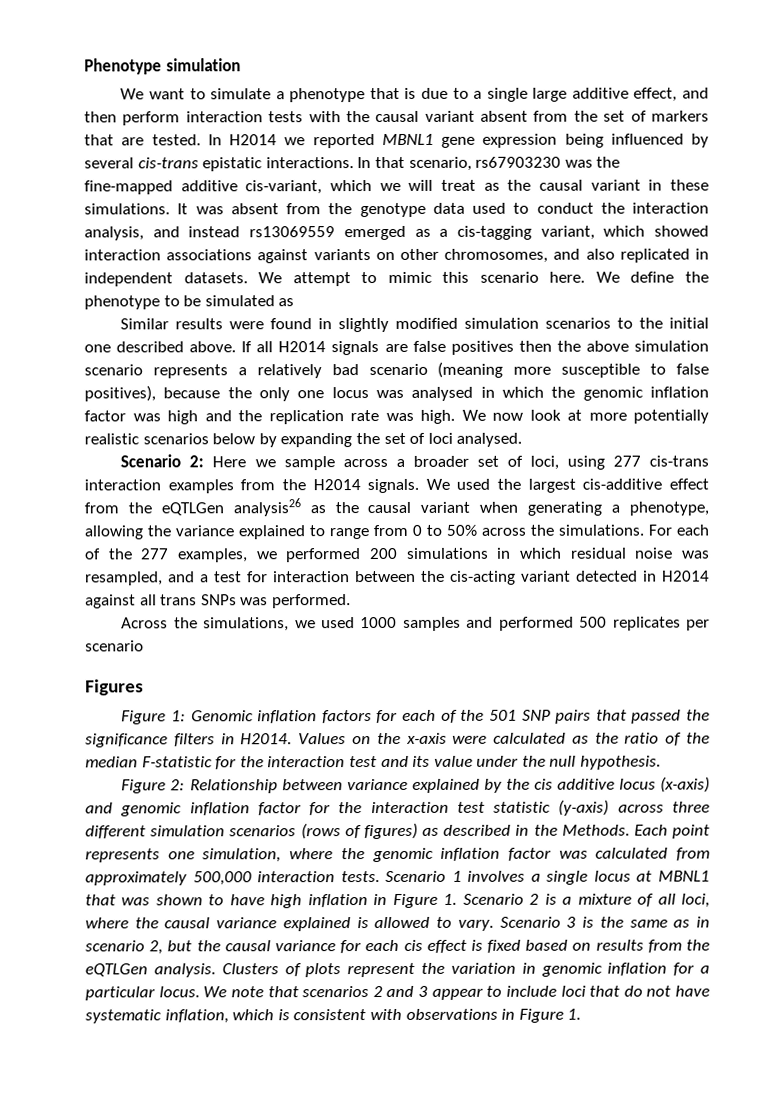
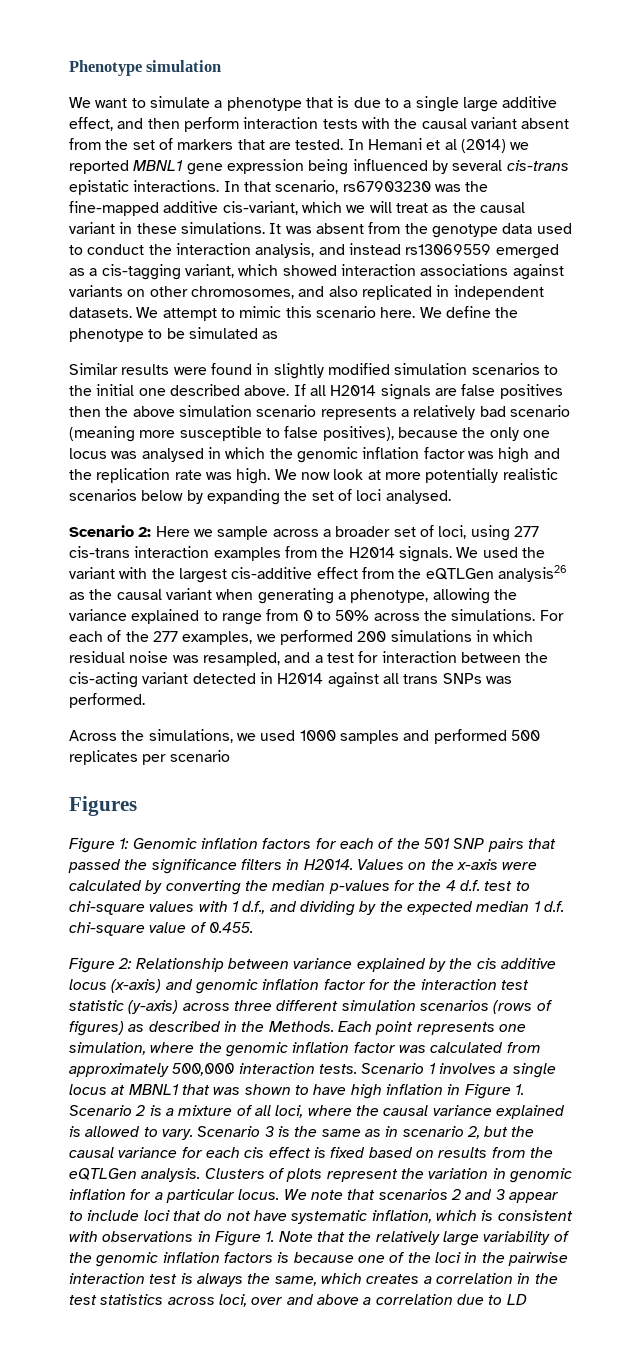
- In H2014 we reported MBNL1 gene expression being influenced by several cis-trans epistatic interactions.
+ In Hemani et al (2014) we reported MBNL1 gene expression being influenced by several cis-trans epistatic interactions.
- We used the largest cis-additive effect from the eQTLGen analysis26 as the causal variant when generating a phenotype, allowing the variance explained to range from 0 to 50% across the simulations.
+ We used the variant with the largest cis-additive effect from the eQTLGen analysis26 as the causal variant when generating a phenotype, allowing the variance explained to range from 0 to 50% across the simulations.
- Values on the x-axis were calculated as the ratio of the median F-statistic for the interaction test and its value under the null hypothesis.
+ Values on the x-axis were calculated by converting the median p-values for the 4 d.f. test to chi-square values with 1 d.f., and dividing by the expected median 1 d.f. chi-square value of 0.455.
- We note that scenarios 2 and 3 appear to include loci that do not have systematic inflation, which is consistent with observations in Figure 1.
+ We note that scenarios 2 and 3 appear to include loci that do not have systematic inflation, which is consistent with observations in Figure 1. Note that the relatively large variability of the genomic inflation factors is because one of the loci in the pairwise interaction test is always the same, which creates a correlation in the test statistics across loci, over and above a correlation due to LD

